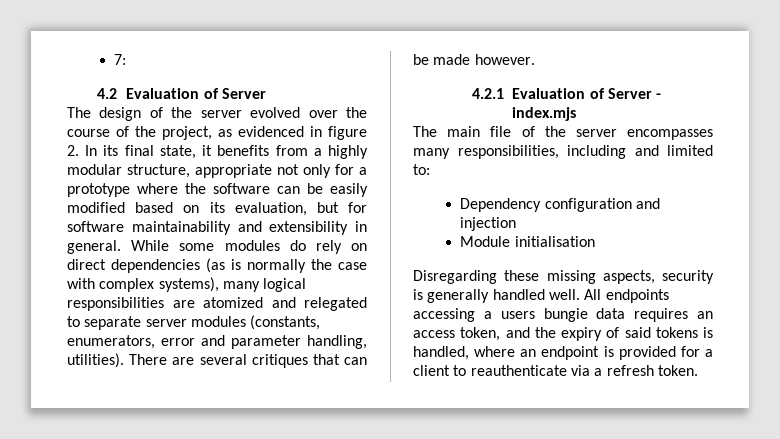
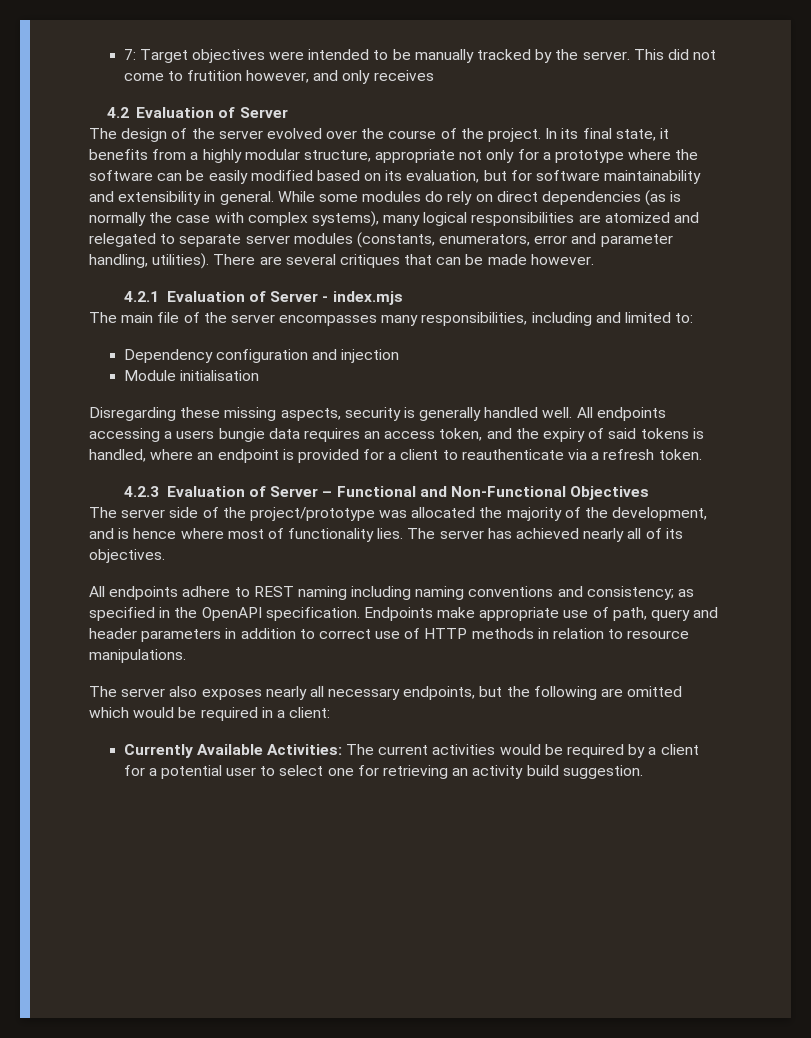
- 7:
+ 7: Target objectives were intended to be manually tracked by the server. This did not come to frutition however, and only receives
- The design of the server evolved over the course of the project, as evidenced in figure 2. In its final state, it benefits from a highly modular structure, appropriate not only for a prototype where the software can be easily modified based on its evaluation, but for software maintainability and extensibility in general.
+ The design of the server evolved over the course of the project. In its final state, it benefits from a highly modular structure, appropriate not only for a prototype where the software can be easily modified based on its evaluation, but for software maintainability and extensibility in general.
+ 4.2.3 Evaluation of Server – Functional and Non-Functional Objectives
+ The server side of the project/prototype was allocated the majority of the development, and is hence where most of functionality lies. The server has achieved nearly all of its objectives.
+ All endpoints adhere to REST naming including naming conventions and consistency; as specified in the OpenAPI specification. Endpoints make appropriate use of path, query and header parameters in addition to correct use of HTTP methods in relation to resource manipulations.
+ The server also exposes nearly all necessary endpoints, but the following are omitted which would be required in a client:
+ Currently Available Activities: The current activities would be required by a client for a potential user to select one for retrieving an activity build suggestion.

